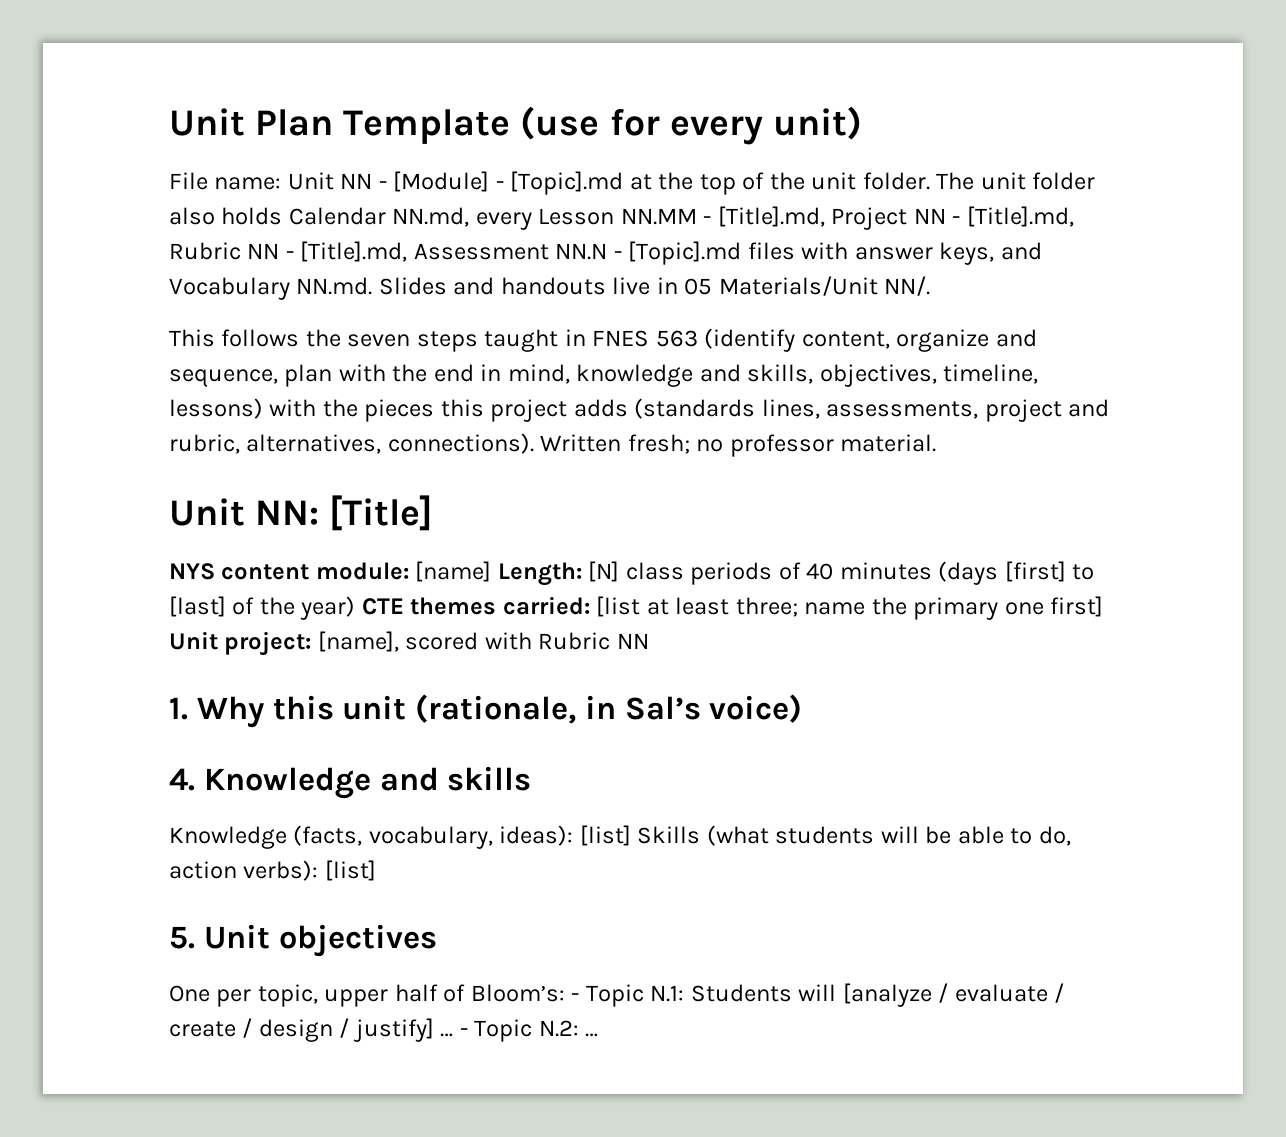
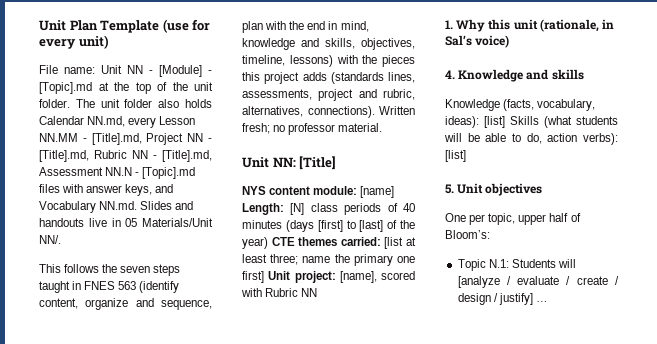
- One per topic, upper half of Bloom’s: - Topic N.1: Students will [analyze / evaluate / create / design / justify] … - Topic N.2: …
+ One per topic, upper half of Bloom’s:
+ Topic N.1: Students will [analyze / evaluate / create / design / justify] …

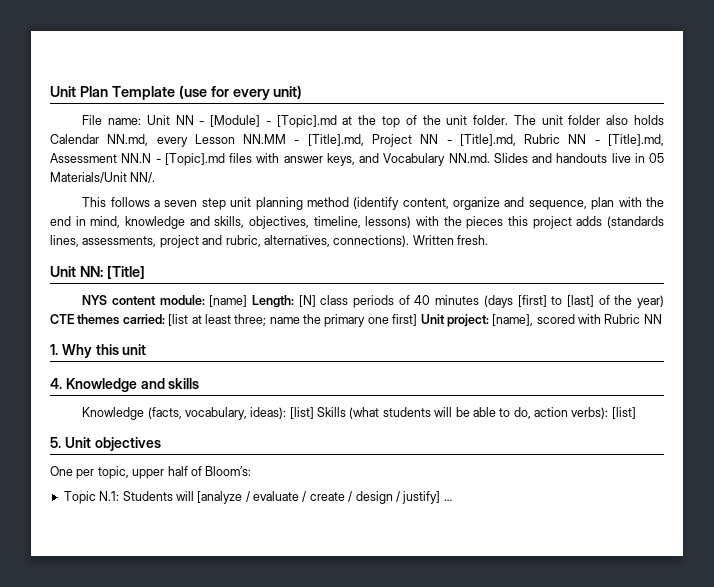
- This follows the seven steps taught in FNES 563 (identify content, organize and sequence, plan with the end in mind, knowledge and skills, objectives, timeline, lessons) with the pieces this project adds (standards lines, assessments, project and rubric, alternatives, connections).
+ This follows a seven step unit planning method (identify content, organize and sequence, plan with the end in mind, knowledge and skills, objectives, timeline, lessons) with the pieces this project adds (standards lines, assessments, project and rubric, alternatives, connections).
- Written fresh; no professor material.
+ Written fresh.
- 1. Why this unit (rationale, in Sal’s voice)
+ 1. Why this unit

